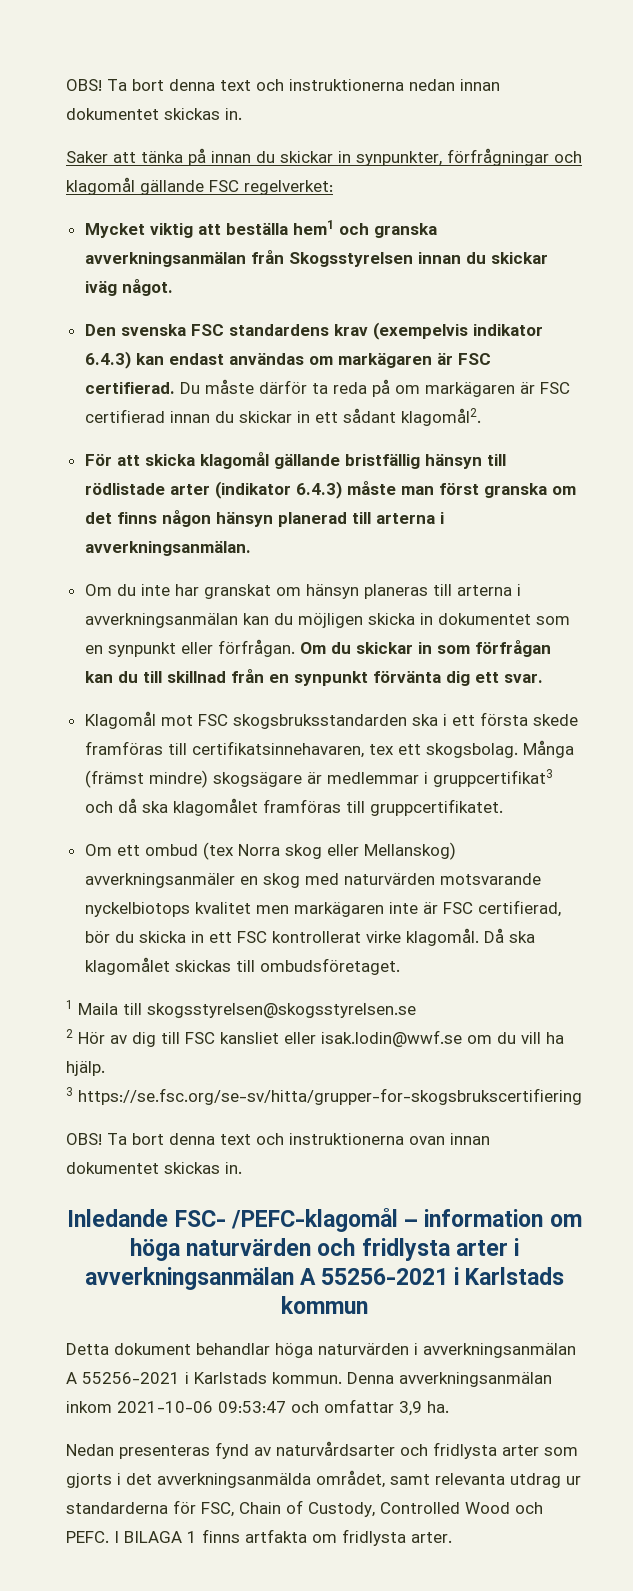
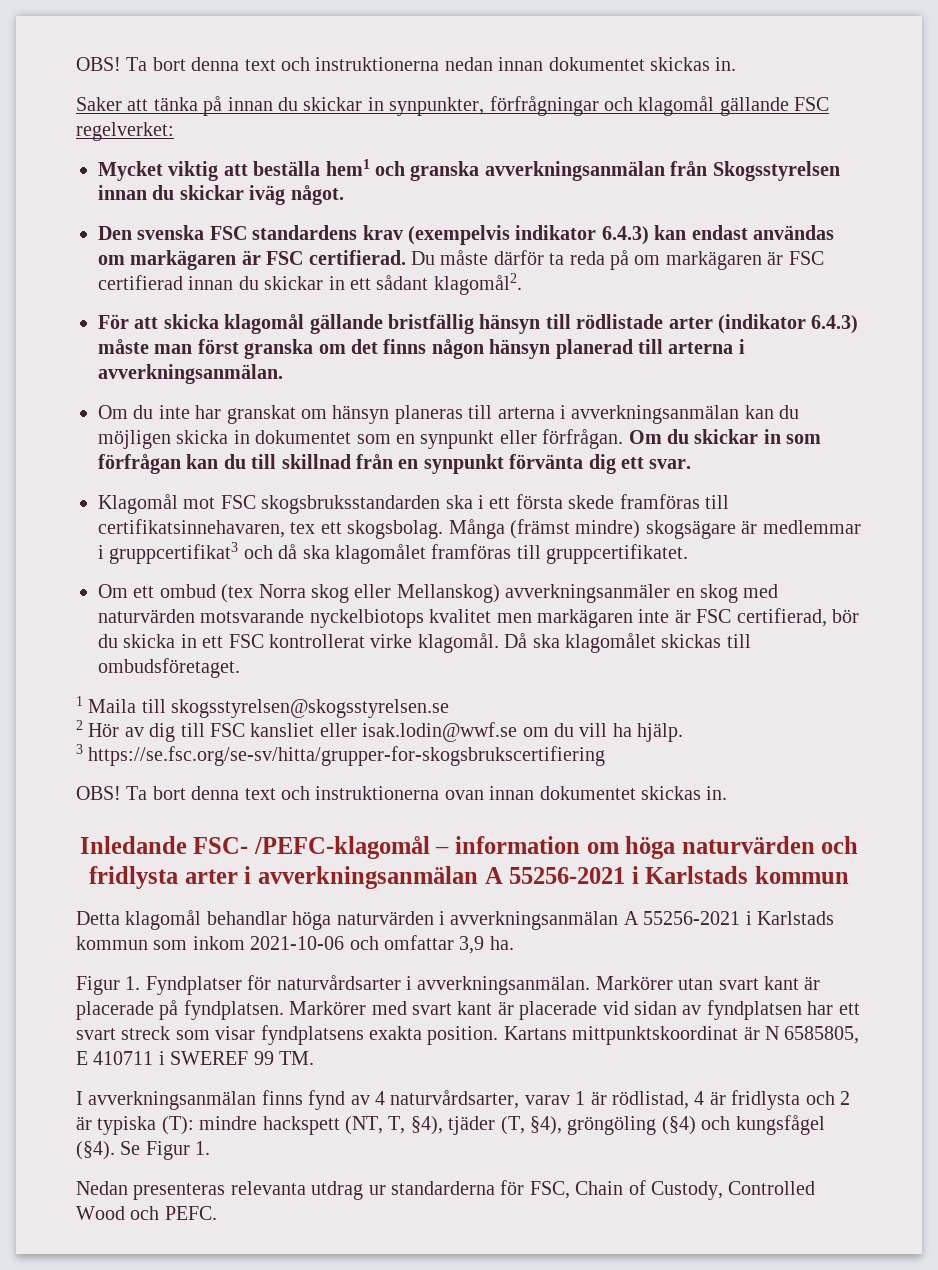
- Detta dokument behandlar höga naturvärden i avverkningsanmälan A 55256-2021 i Karlstads kommun. Denna avverkningsanmälan inkom 2021-10-06 09:53:47 och omfattar 3,9 ha.
+ Detta klagomål behandlar höga naturvärden i avverkningsanmälan A 55256-2021 i Karlstads kommun som inkom 2021-10-06 och omfattar 3,9 ha.
- Nedan presenteras fynd av naturvårdsarter och fridlysta arter som gjorts i det avverkningsanmälda området, samt relevanta utdrag ur standarderna för FSC, Chain of Custody, Controlled Wood och PEFC. I BILAGA 1 finns artfakta om fridlysta arter.
+ Figur 1. Fyndplatser för naturvårdsarter i avverkningsanmälan. Markörer utan svart kant är placerade på fyndplatsen. Markörer med svart kant är placerade vid sidan av fyndplatsen har ett svart streck som visar fyndplatsens exakta position. Kartans mittpunktskoordinat är N 6585805, E 410711 i SWEREF 99 TM.
+ I avverkningsanmälan finns fynd av 4 naturvårdsarter, varav 1 är rödlistad, 4 är fridlysta och 2 är typiska (T): mindre hackspett (NT, T, §4), tjäder (T, §4), gröngöling (§4) och kungsfågel (§4). Se Figur 1.
+ Nedan presenteras relevanta utdrag ur standarderna för FSC, Chain of Custody, Controlled Wood och PEFC.

